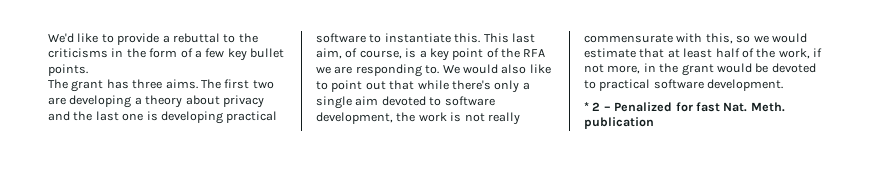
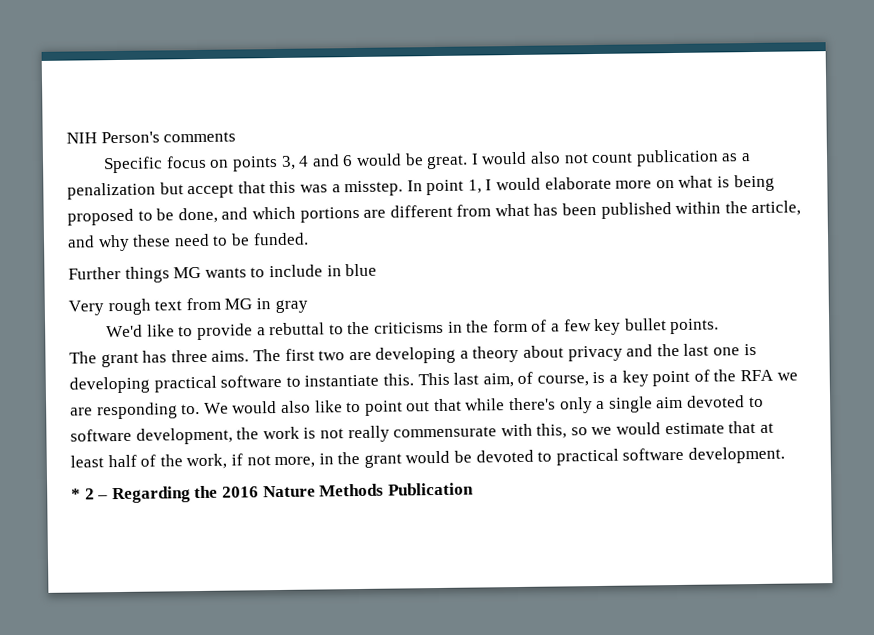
+ NIH Person's comments
+ Specific focus on points 3, 4 and 6 would be great. I would also not count publication as a penalization but accept that this was a misstep. In point 1, I would elaborate more on what is being proposed to be done, and which portions are different from what has been published within the article, and why these need to be funded.
+ Further things MG wants to include in blue
+ Very rough text from MG in gray
- * 2 – Penalized for fast Nat. Meth. publication
+ * 2 – Regarding the 2016 Nature Methods Publication

